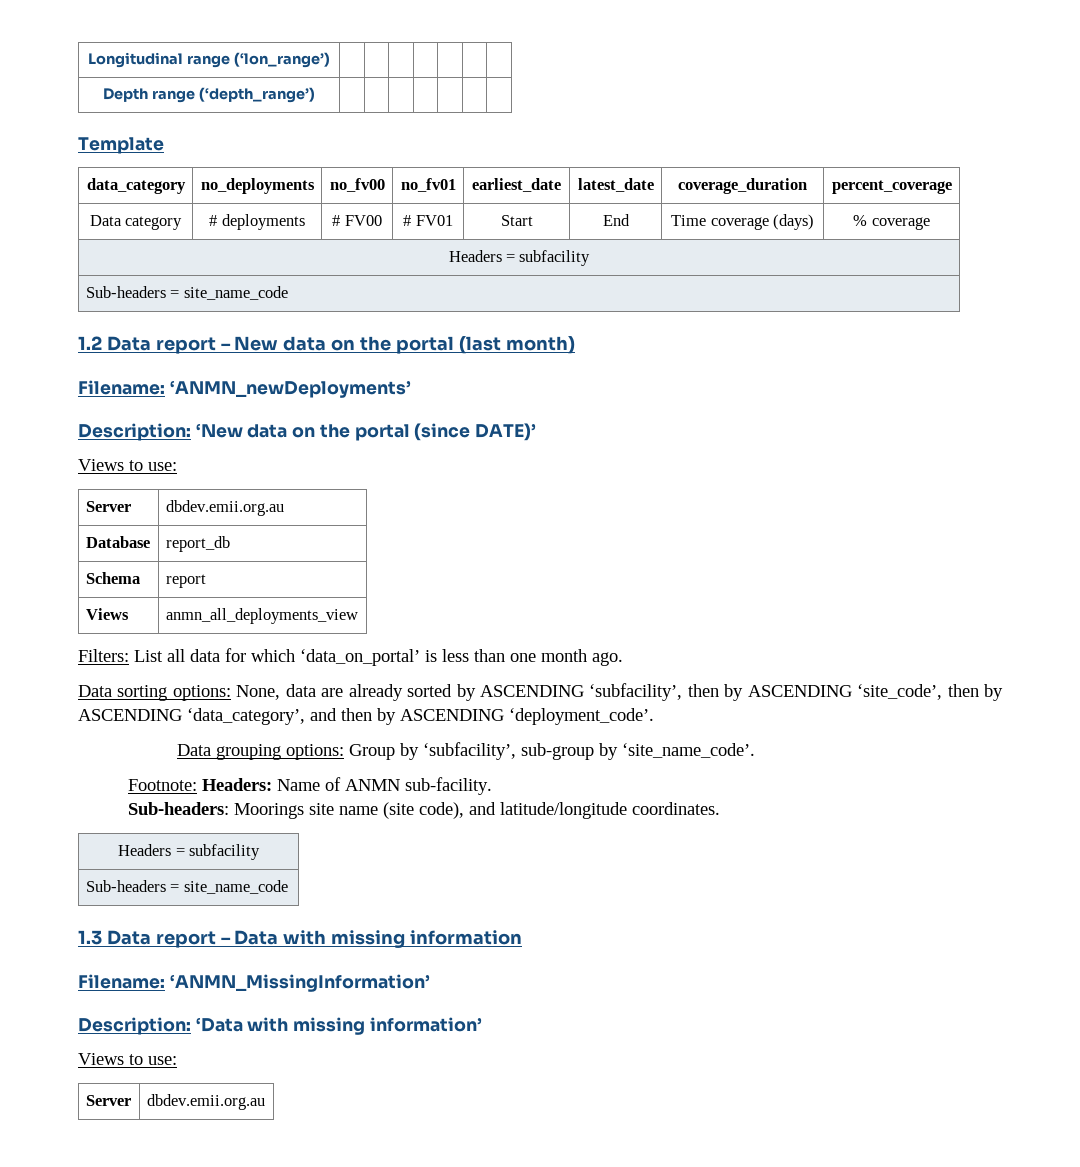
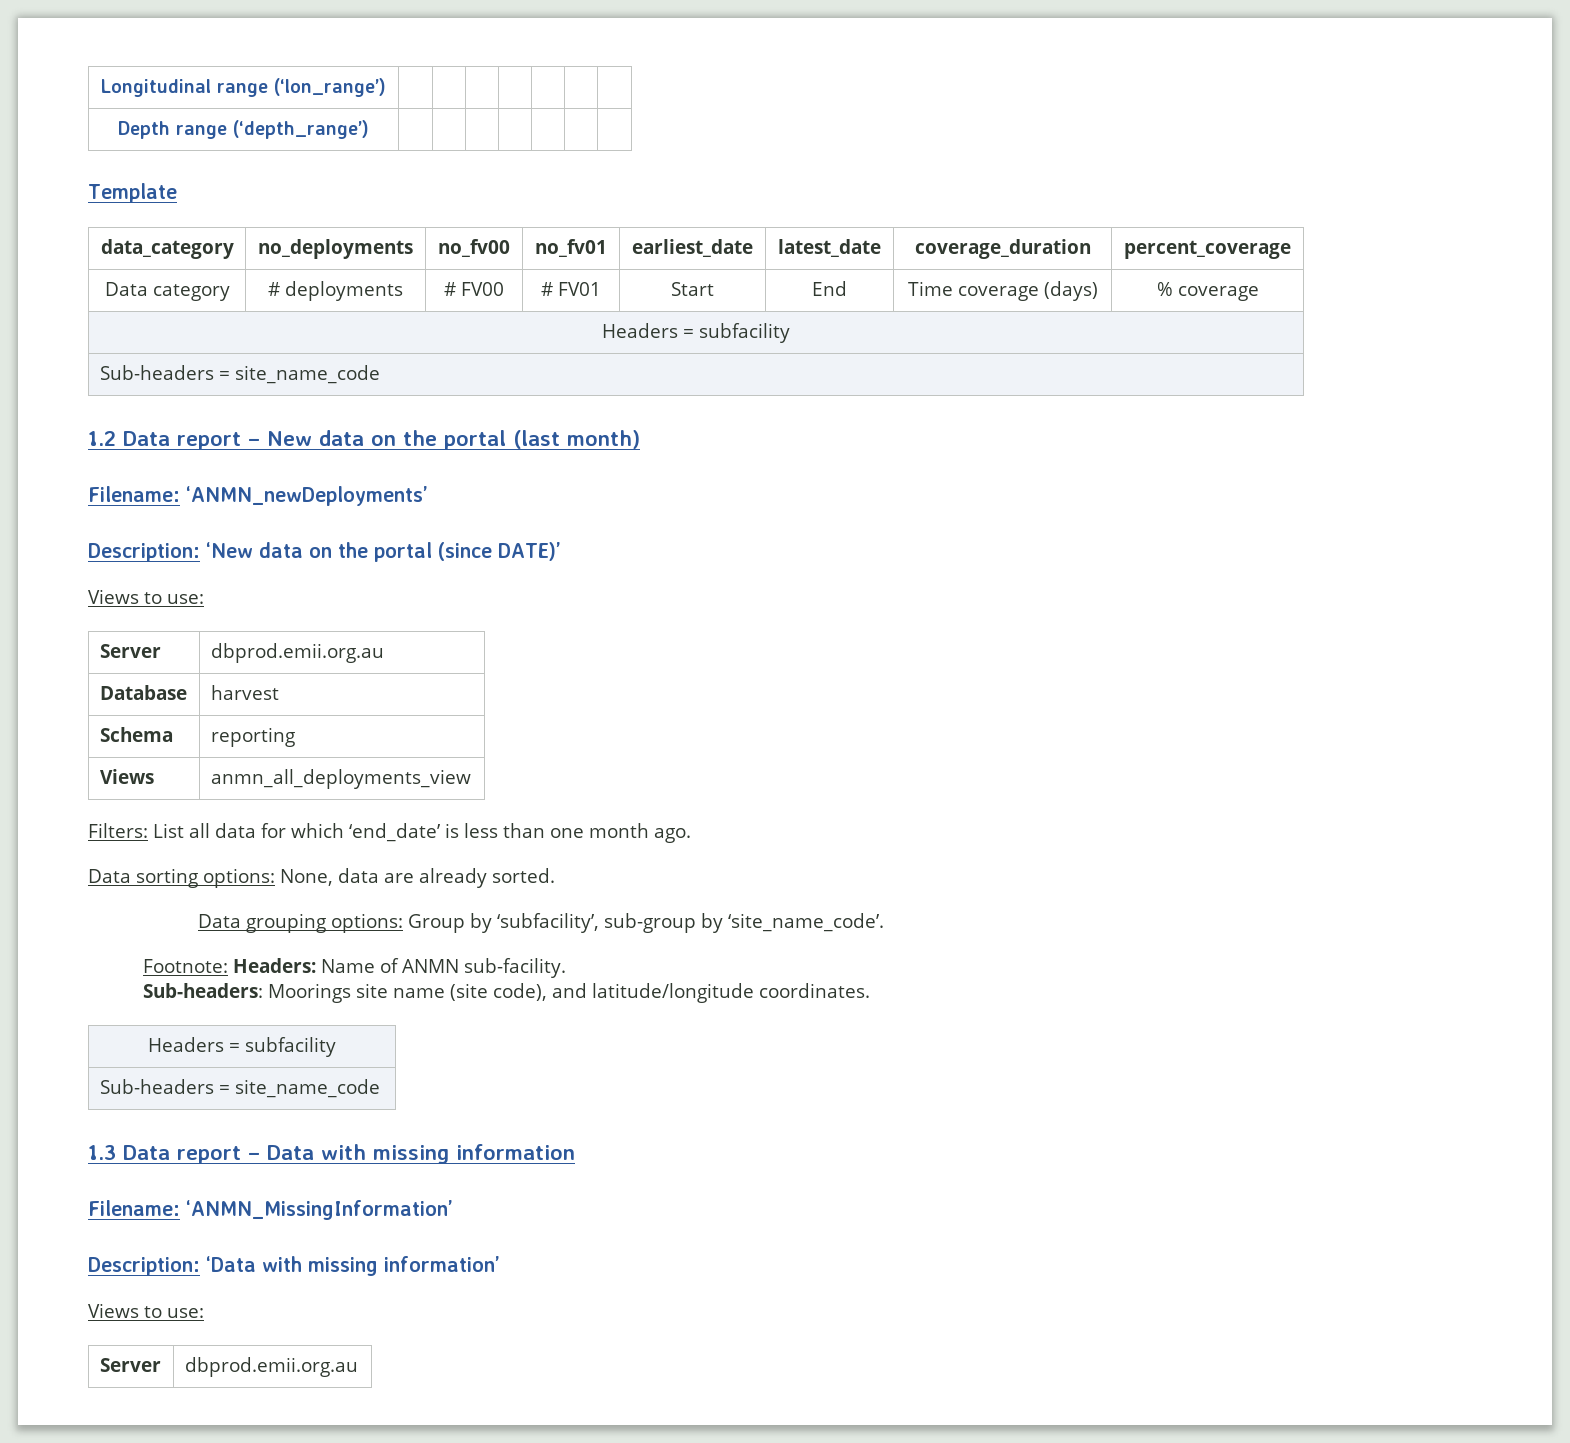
  Description: ‘New data on the portal (since DATE)’
  Views to use:
- Server | dbdev.emii.org.au
+ Server | dbprod.emii.org.au
- Database | report_db
+ Database | harvest
- Schema | report
+ Schema | reporting
- Filters: List all data for which ‘data_on_portal’ is less than one month ago.
+ Filters: List all data for which ‘end_date’ is less than one month ago.
- Data sorting options: None, data are already sorted by ASCENDING ‘subfacility’, then by ASCENDING ‘site_code’, then by ASCENDING ‘data_category’, and then by ASCENDING ‘deployment_code’.
+ Data sorting options: None, data are already sorted.
  Description: ‘Data with missing information’
  Views to use:
- Server | dbdev.emii.org.au
+ Server | dbprod.emii.org.au

